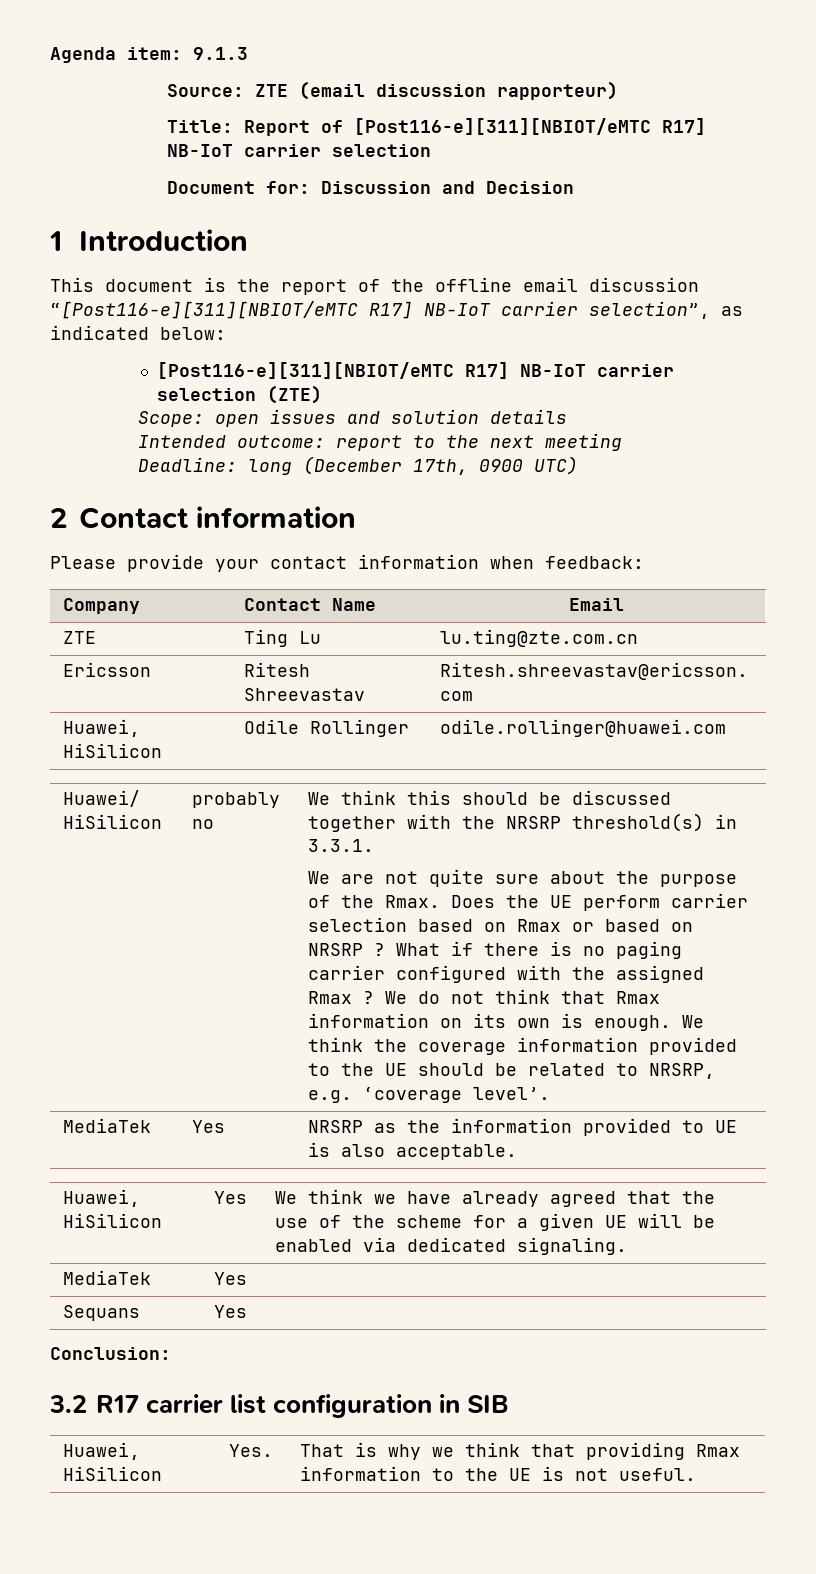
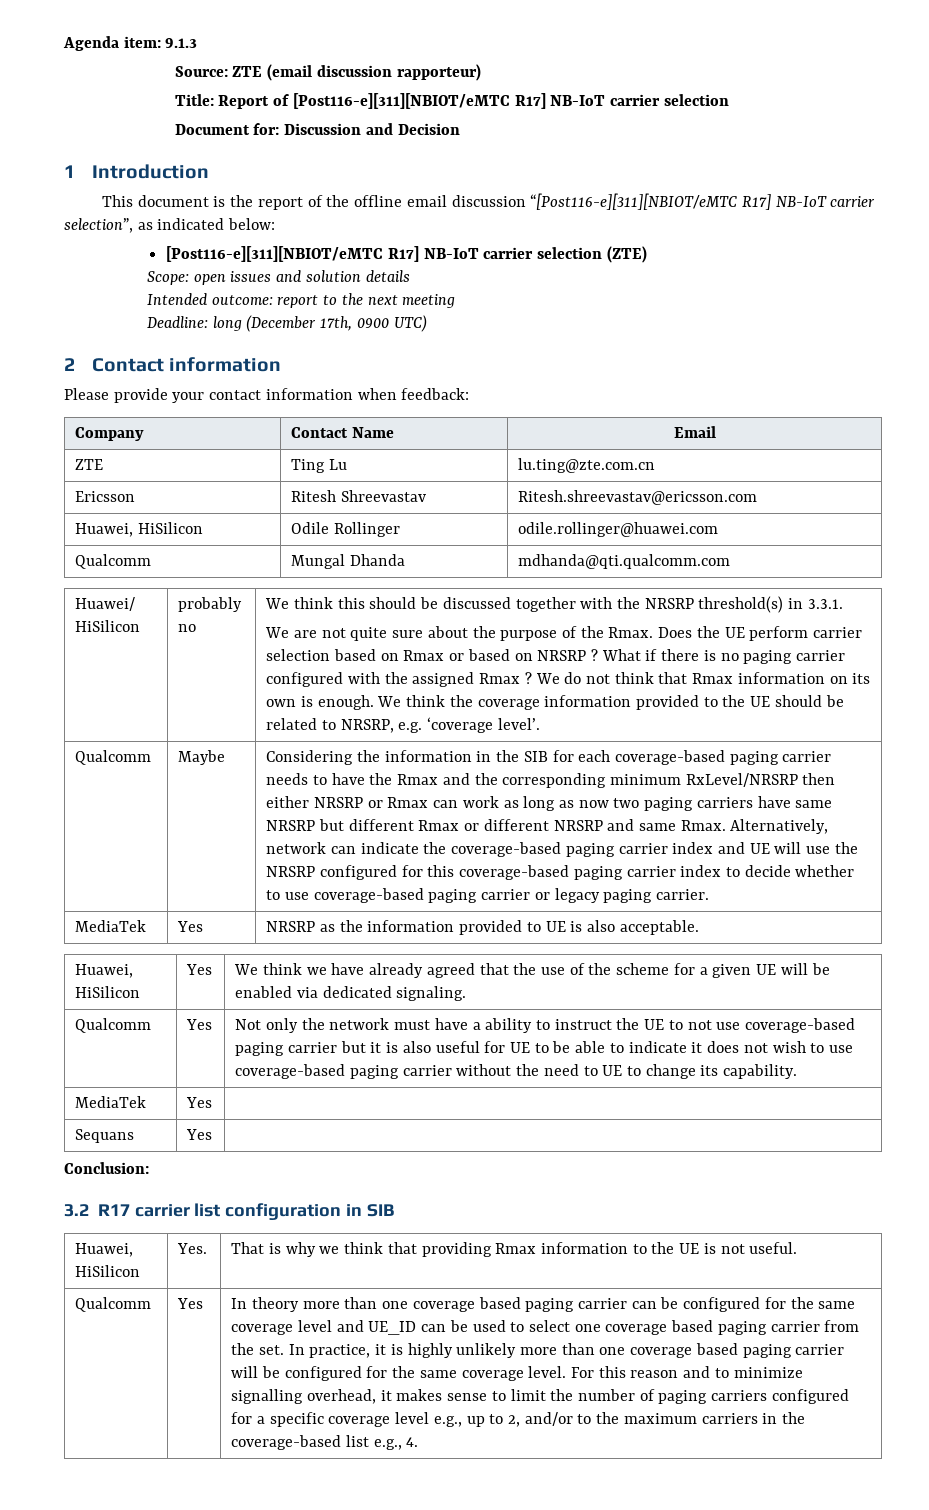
+ Qualcomm | Mungal Dhanda | mdhanda@qti.qualcomm.com
+ Qualcomm | Maybe | Considering the information in the SIB for each coverage-based paging carrier needs to have the Rmax and the corresponding minimum RxLevel/NRSRP then either NRSRP or Rmax can work as long as now two paging carriers have same NRSRP but different Rmax or different NRSRP and same Rmax. Alternatively, network can indicate the coverage-based paging carrier index and UE will use the NRSRP configured for this coverage-based paging carrier index to decide whether to use coverage-based paging carrier or legacy paging carrier.
+ Qualcomm | Yes | Not only the network must have a ability to instruct the UE to not use coverage-based paging carrier but it is also useful for UE to be able to indicate it does not wish to use coverage-based paging carrier without the need to UE to change its capability.
+ Qualcomm | Yes | In theory more than one coverage based paging carrier can be configured for the same coverage level and UE_ID can be used to select one coverage based paging carrier from the set. In practice, it is highly unlikely more than one coverage based paging carrier will be configured for the same coverage level. For this reason and to minimize signalling overhead, it makes sense to limit the number of paging carriers configured for a specific coverage level e.g., up to 2, and/or to the maximum carriers in the coverage-based list e.g., 4.

